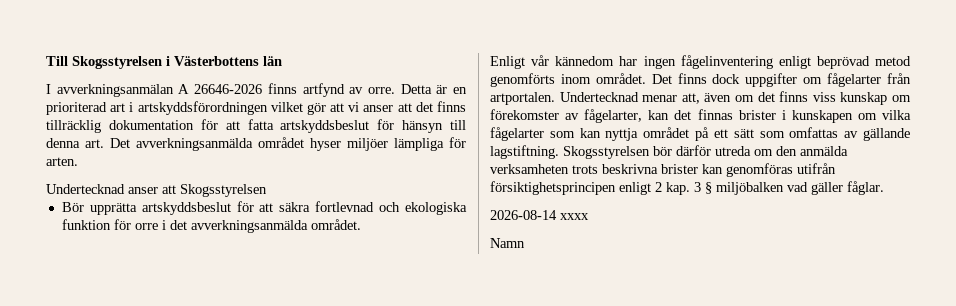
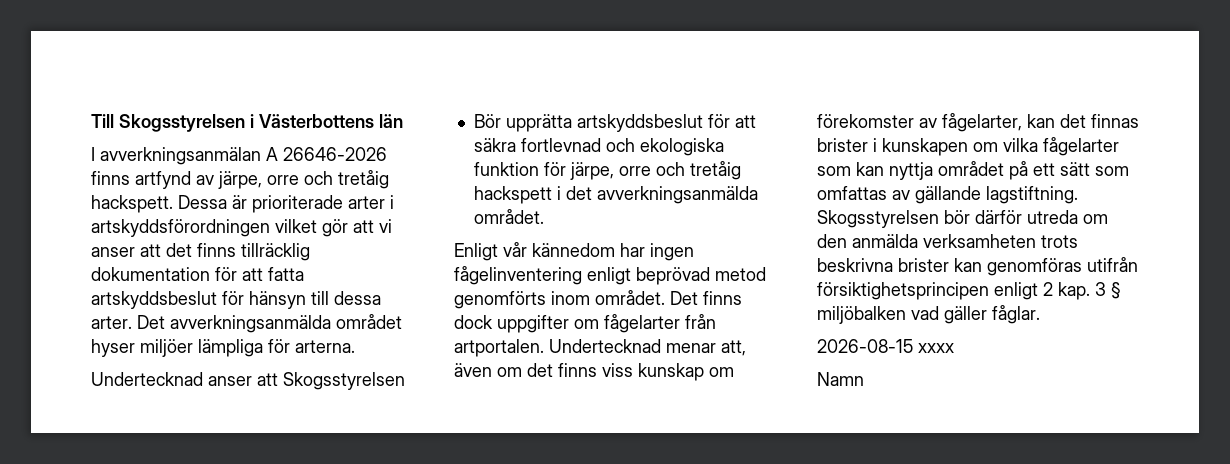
- I avverkningsanmälan A 26646-2026 finns artfynd av orre. Detta är en prioriterad art i artskyddsförordningen vilket gör att vi anser att det finns tillräcklig dokumentation för att fatta artskyddsbeslut för hänsyn till denna art. Det avverkningsanmälda området hyser miljöer lämpliga för arten.
+ I avverkningsanmälan A 26646-2026 finns artfynd av järpe, orre och tretåig hackspett. Dessa är prioriterade arter i artskyddsförordningen vilket gör att vi anser att det finns tillräcklig dokumentation för att fatta artskyddsbeslut för hänsyn till dessa arter. Det avverkningsanmälda området hyser miljöer lämpliga för arterna.
- Bör upprätta artskyddsbeslut för att säkra fortlevnad och ekologiska funktion för orre i det avverkningsanmälda området.
+ Bör upprätta artskyddsbeslut för att säkra fortlevnad och ekologiska funktion för järpe, orre och tretåig hackspett i det avverkningsanmälda området.
- 2026-08-14 xxxx
+ 2026-08-15 xxxx

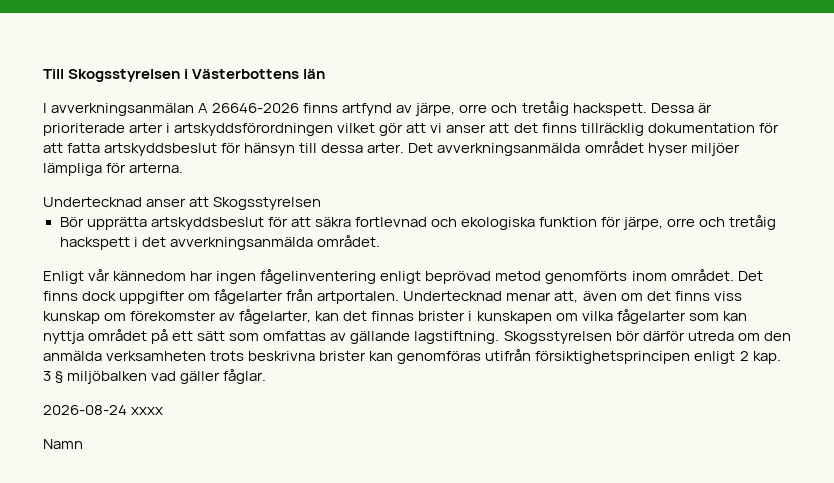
- 2026-08-15 xxxx
+ 2026-08-24 xxxx

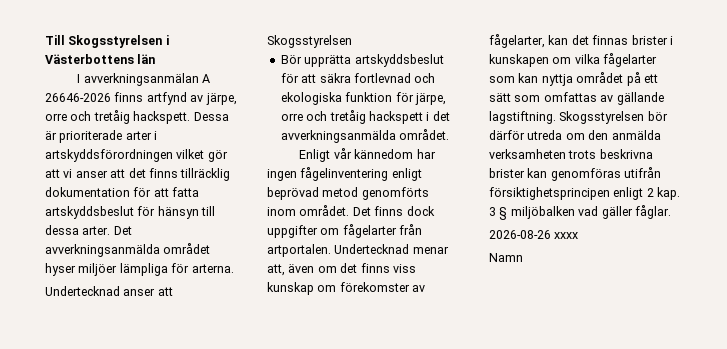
- 2026-08-24 xxxx
+ 2026-08-26 xxxx

